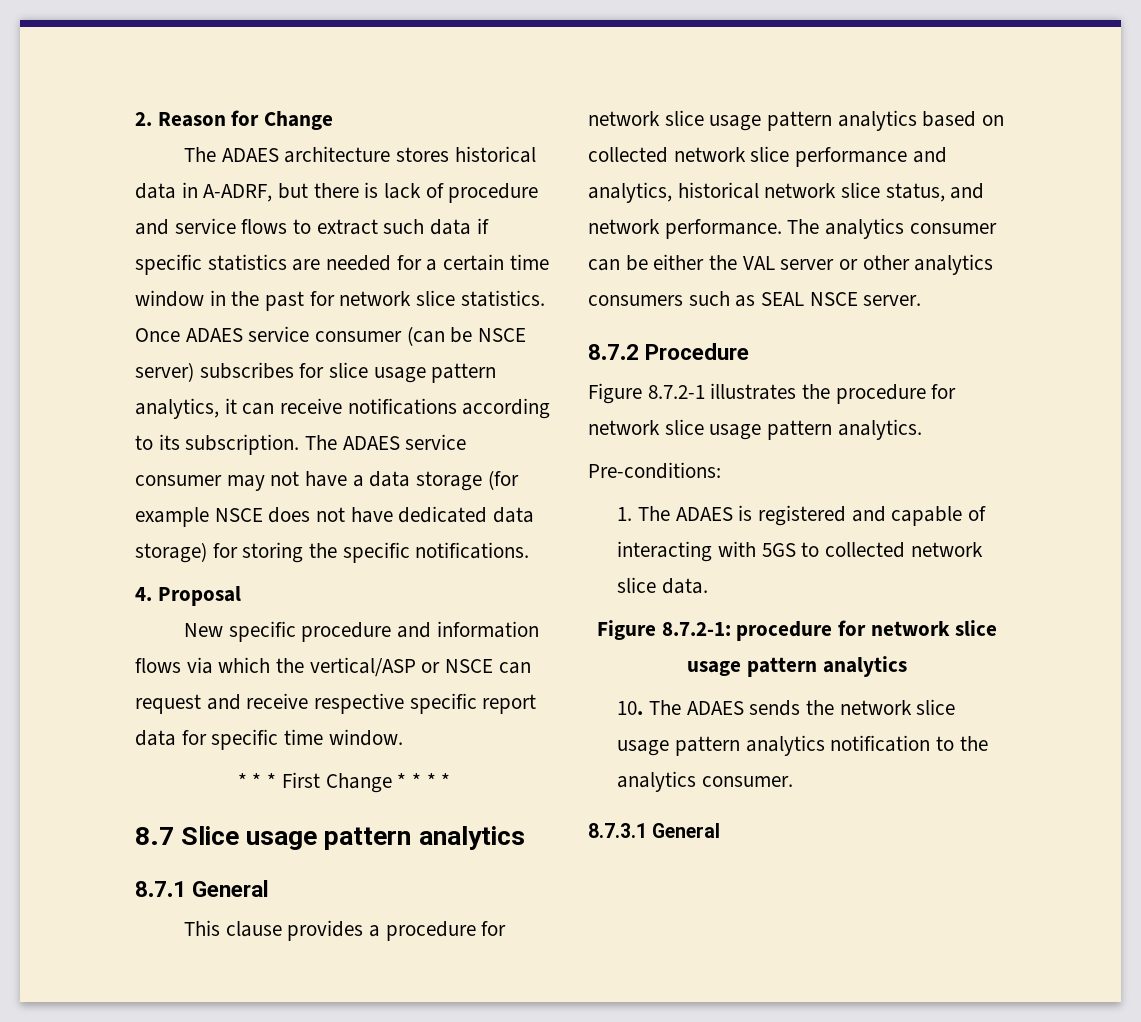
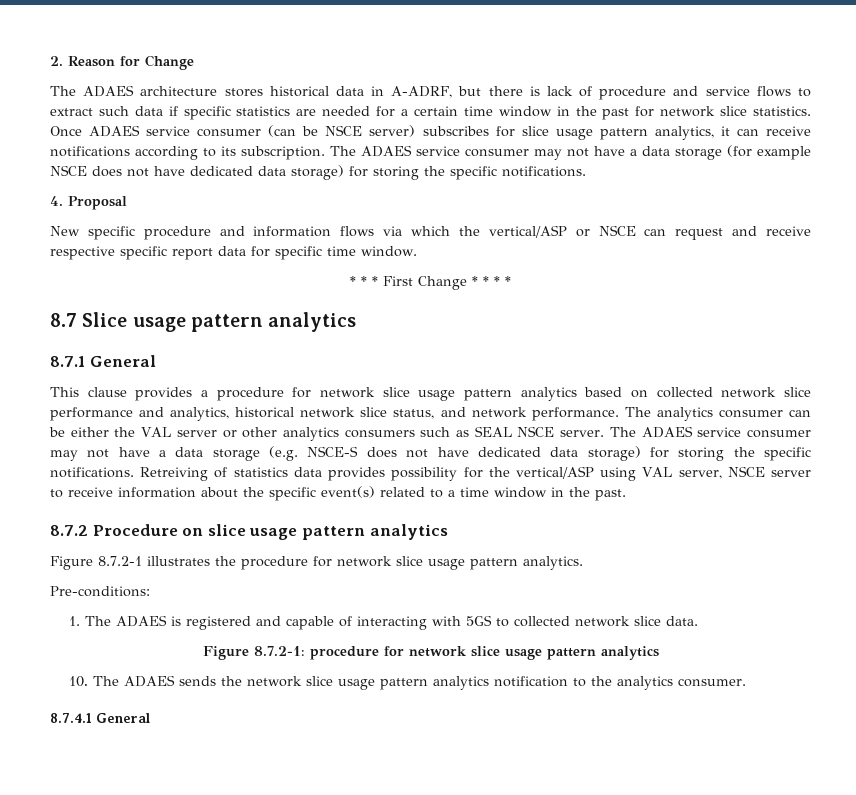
- The analytics consumer can be either the VAL server or other analytics consumers such as SEAL NSCE server.
- 8.7.2 Procedure
+ The analytics consumer can be either the VAL server or other analytics consumers such as SEAL NSCE server. The ADAES service consumer may not have a data storage (e.g. NSCE-S does not have dedicated data storage) for storing the specific notifications. Retreiving of statistics data provides possibility for the vertical/ASP using VAL server, NSCE server to receive information about the specific event(s) related to a time window in the past.
+ 8.7.2 Procedure on slice usage pattern analytics
- 8.7.3.1 General
+ 8.7.4.1 General

